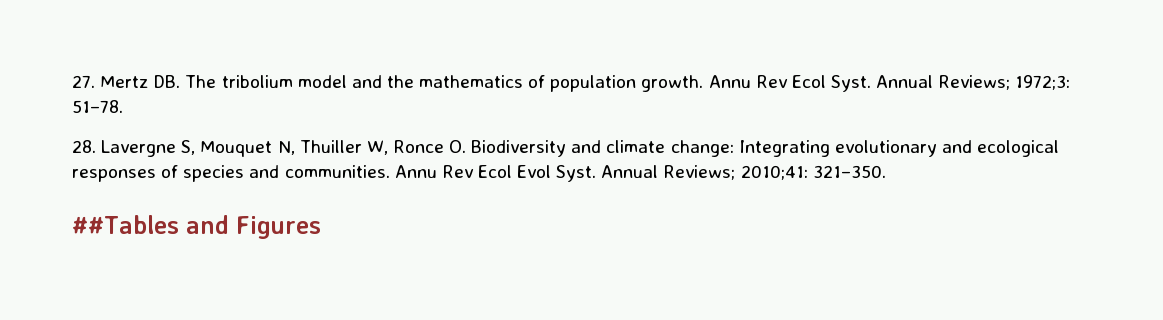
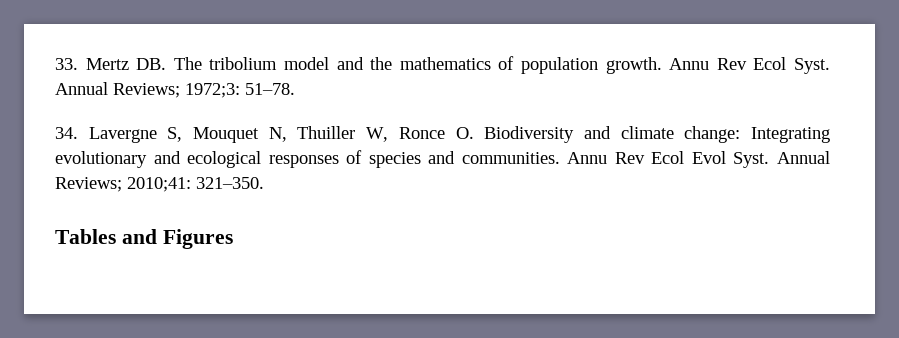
- 27. Mertz DB. The tribolium model and the mathematics of population growth.
+ 33. Mertz DB. The tribolium model and the mathematics of population growth.
- 28. Lavergne S, Mouquet N, Thuiller W, Ronce O. Biodiversity and climate change: Integrating evolutionary and ecological responses of species and communities.
+ 34. Lavergne S, Mouquet N, Thuiller W, Ronce O. Biodiversity and climate change: Integrating evolutionary and ecological responses of species and communities.
- ##Tables and Figures
+ Tables and Figures

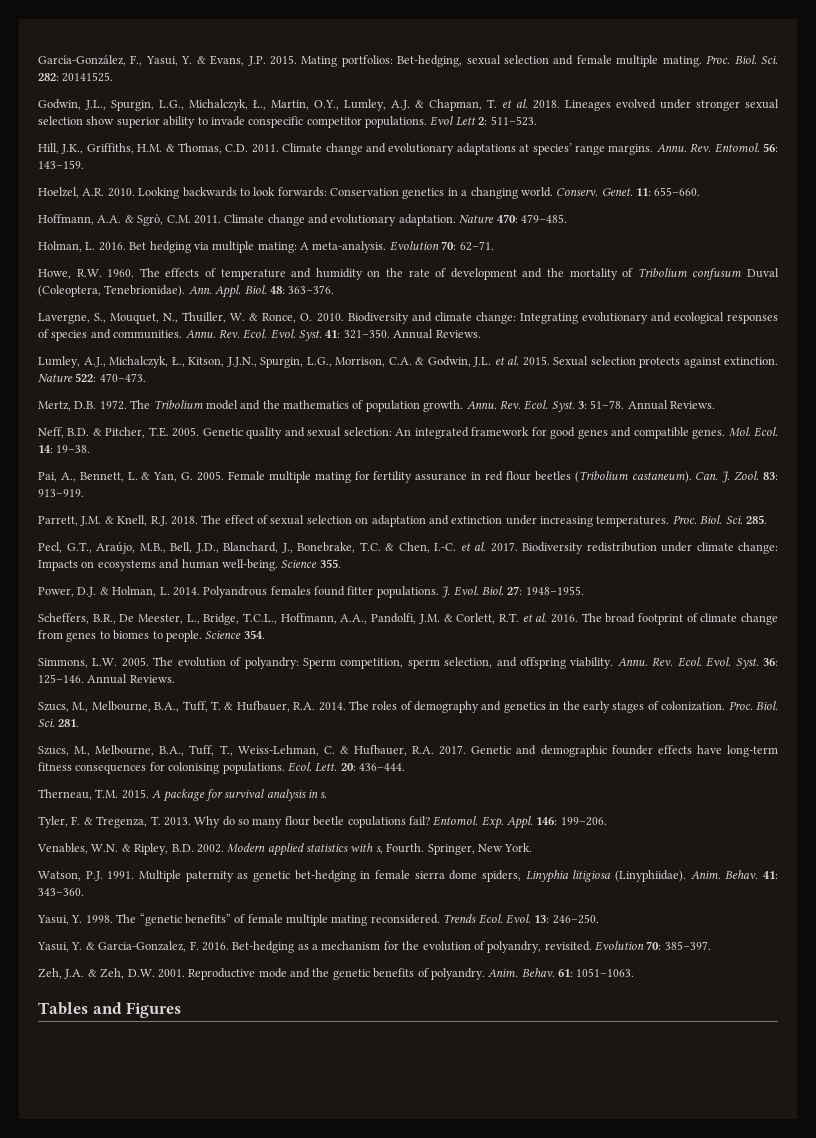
- 33. Mertz DB. The tribolium model and the mathematics of population growth. Annu Rev Ecol Syst. Annual Reviews; 1972;3: 51–78.
- 34. Lavergne S, Mouquet N, Thuiller W, Ronce O. Biodiversity and climate change: Integrating evolutionary and ecological responses of species and communities.
+ García‐González, F., Yasui, Y. & Evans, J.P. 2015. Mating portfolios: Bet-hedging, sexual selection and female multiple mating. Proc. Biol. Sci. 282: 20141525.
+ Godwin, J.L., Spurgin, L.G., Michalczyk, Ł., Martin, O.Y., Lumley, A.J. & Chapman, T. et al. 2018. Lineages evolved under stronger sexual selection show superior ability to invade conspecific competitor populations. Evol Lett 2: 511–523.
+ Hill, J.K., Griffiths, H.M. & Thomas, C.D. 2011. Climate change and evolutionary adaptations at species’ range margins. Annu. Rev. Entomol. 56: 143–159.
+ Hoelzel, A.R. 2010. Looking backwards to look forwards: Conservation genetics in a changing world. Conserv. Genet. 11: 655–660.
+ Hoffmann, A.A. & Sgrò, C.M. 2011. Climate change and evolutionary adaptation. Nature 470: 479–485.
+ Holman, L. 2016. Bet hedging via multiple mating: A meta-analysis. Evolution 70: 62–71.
+ Howe, R.W. 1960. The effects of temperature and humidity on the rate of development and the mortality of Tribolium confusum Duval (Coleoptera, Tenebrionidae). Ann. Appl. Biol. 48: 363–376.
+ Lavergne, S., Mouquet, N., Thuiller, W. & Ronce, O. 2010. Biodiversity and climate change: Integrating evolutionary and ecological responses of species and communities.
- Annu Rev Ecol Evol Syst. Annual Reviews; 2010;41: 321–350.
+ Annu. Rev. Ecol. Evol. Syst. 41: 321–350. Annual Reviews.
+ Lumley, A.J., Michalczyk, Ł., Kitson, J.J.N., Spurgin, L.G., Morrison, C.A. & Godwin, J.L. et al. 2015. Sexual selection protects against extinction. Nature 522: 470–473.
+ Mertz, D.B. 1972. The Tribolium model and the mathematics of population growth. Annu. Rev. Ecol. Syst. 3: 51–78. Annual Reviews.
+ Neff, B.D. & Pitcher, T.E. 2005. Genetic quality and sexual selection: An integrated framework for good genes and compatible genes. Mol. Ecol. 14: 19–38.
+ Pai, A., Bennett, L. & Yan, G. 2005. Female multiple mating for fertility assurance in red flour beetles (Tribolium castaneum). Can. J. Zool. 83: 913–919.
+ Parrett, J.M. & Knell, R.J. 2018. The effect of sexual selection on adaptation and extinction under increasing temperatures. Proc. Biol. Sci. 285.
+ Pecl, G.T., Araújo, M.B., Bell, J.D., Blanchard, J., Bonebrake, T.C. & Chen, I.-C. et al. 2017. Biodiversity redistribution under climate change: Impacts on ecosystems and human well-being. Science 355.
+ Power, D.J. & Holman, L. 2014. Polyandrous females found fitter populations. J. Evol. Biol. 27: 1948–1955.
+ Scheffers, B.R., De Meester, L., Bridge, T.C.L., Hoffmann, A.A., Pandolfi, J.M. & Corlett, R.T. et al. 2016. The broad footprint of climate change from genes to biomes to people. Science 354.
+ Simmons, L.W. 2005. The evolution of polyandry: Sperm competition, sperm selection, and offspring viability. Annu. Rev. Ecol. Evol. Syst. 36: 125–146. Annual Reviews.
+ Szucs, M., Melbourne, B.A., Tuff, T. & Hufbauer, R.A. 2014. The roles of demography and genetics in the early stages of colonization. Proc. Biol. Sci. 281.
+ Szucs, M., Melbourne, B.A., Tuff, T., Weiss-Lehman, C. & Hufbauer, R.A. 2017. Genetic and demographic founder effects have long-term fitness consequences for colonising populations. Ecol. Lett. 20: 436–444.
+ Therneau, T.M. 2015. A package for survival analysis in s.
+ Tyler, F. & Tregenza, T. 2013. Why do so many flour beetle copulations fail? Entomol. Exp. Appl. 146: 199–206.
+ Venables, W.N. & Ripley, B.D. 2002. Modern applied statistics with s, Fourth. Springer, New York.
+ Watson, P.J. 1991. Multiple paternity as genetic bet-hedging in female sierra dome spiders, Linyphia litigiosa (Linyphiidae). Anim. Behav. 41: 343–360.
+ Yasui, Y. 1998. The “genetic benefits” of female multiple mating reconsidered. Trends Ecol. Evol. 13: 246–250.
+ Yasui, Y. & Garcia-Gonzalez, F. 2016. Bet-hedging as a mechanism for the evolution of polyandry, revisited. Evolution 70: 385–397.
+ Zeh, J.A. & Zeh, D.W. 2001. Reproductive mode and the genetic benefits of polyandry. Anim. Behav. 61: 1051–1063.

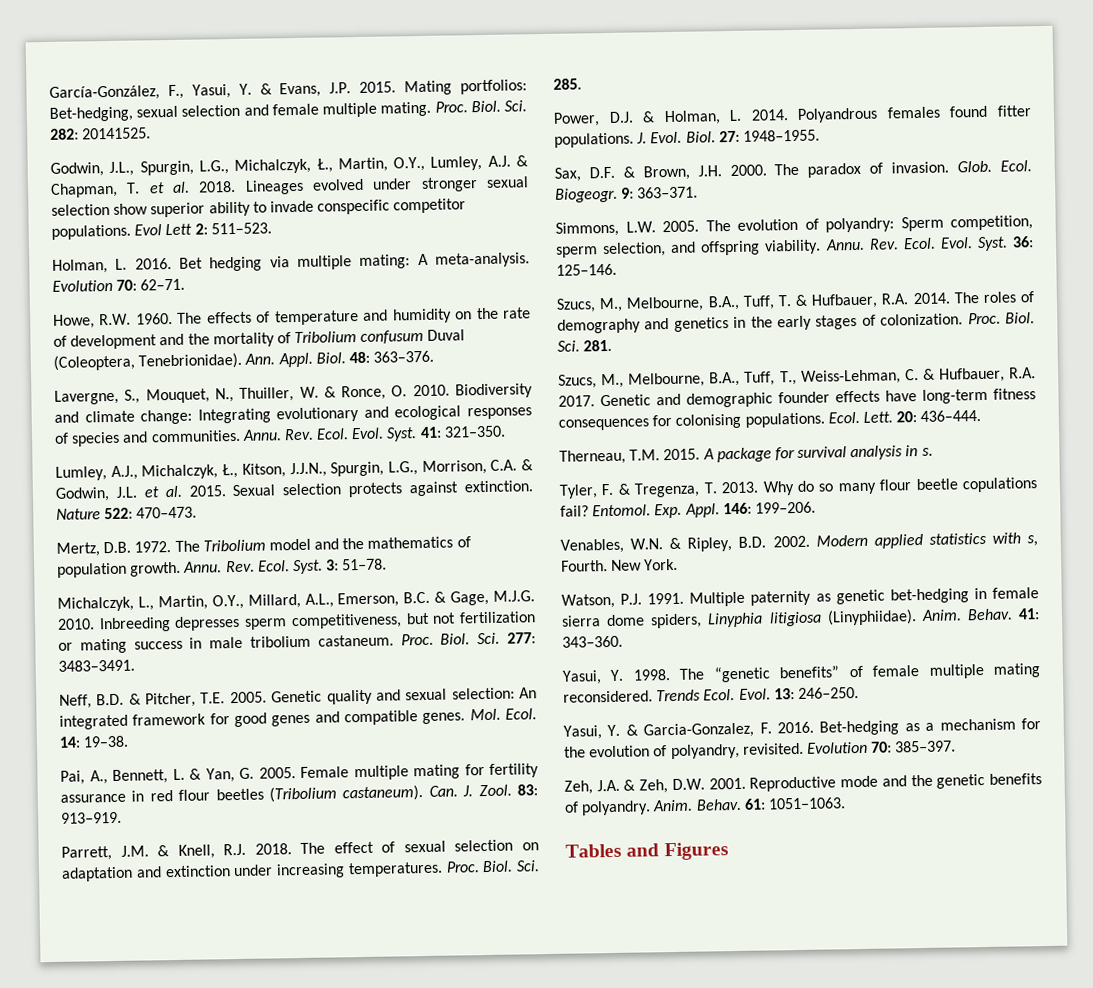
- Hill, J.K., Griffiths, H.M. & Thomas, C.D. 2011. Climate change and evolutionary adaptations at species’ range margins. Annu. Rev. Entomol. 56: 143–159.
- Hoelzel, A.R. 2010. Looking backwards to look forwards: Conservation genetics in a changing world. Conserv. Genet. 11: 655–660.
- Hoffmann, A.A. & Sgrò, C.M. 2011. Climate change and evolutionary adaptation. Nature 470: 479–485.
- 41: 321–350. Annual Reviews.
+ 41: 321–350.
- 3: 51–78. Annual Reviews.
+ 3: 51–78.
+ Michalczyk, L., Martin, O.Y., Millard, A.L., Emerson, B.C. & Gage, M.J.G. 2010. Inbreeding depresses sperm competitiveness, but not fertilization or mating success in male tribolium castaneum. Proc. Biol. Sci. 277: 3483–3491.
- Pecl, G.T., Araújo, M.B., Bell, J.D., Blanchard, J., Bonebrake, T.C. & Chen, I.-C. et al. 2017. Biodiversity redistribution under climate change: Impacts on ecosystems and human well-being. Science 355.
- Scheffers, B.R., De Meester, L., Bridge, T.C.L., Hoffmann, A.A., Pandolfi, J.M. & Corlett, R.T. et al. 2016. The broad footprint of climate change from genes to biomes to people. Science 354.
+ Sax, D.F. & Brown, J.H. 2000. The paradox of invasion. Glob. Ecol. Biogeogr. 9: 363–371.
- 36: 125–146. Annual Reviews.
+ 36: 125–146.
- Springer, New York.
+ New York.

